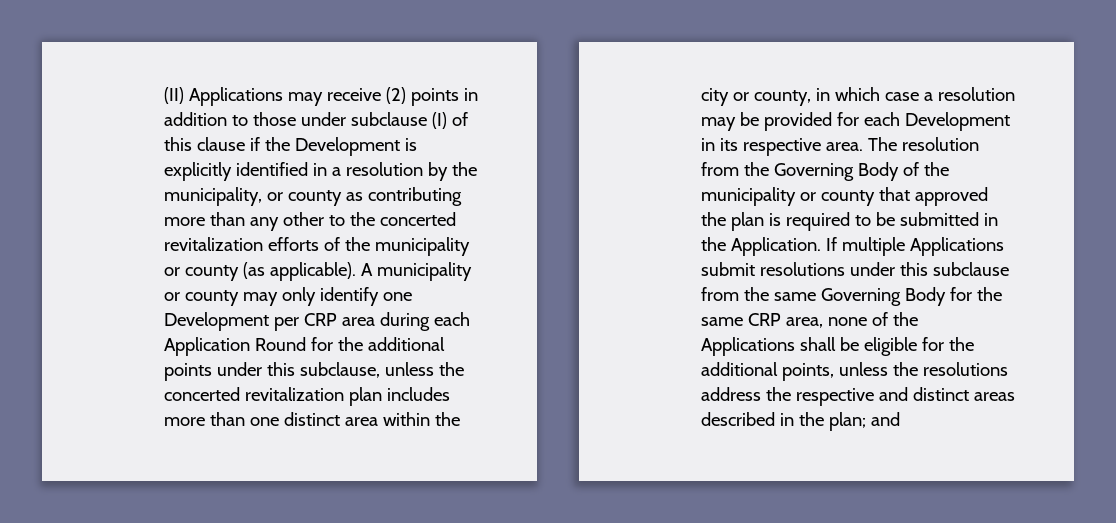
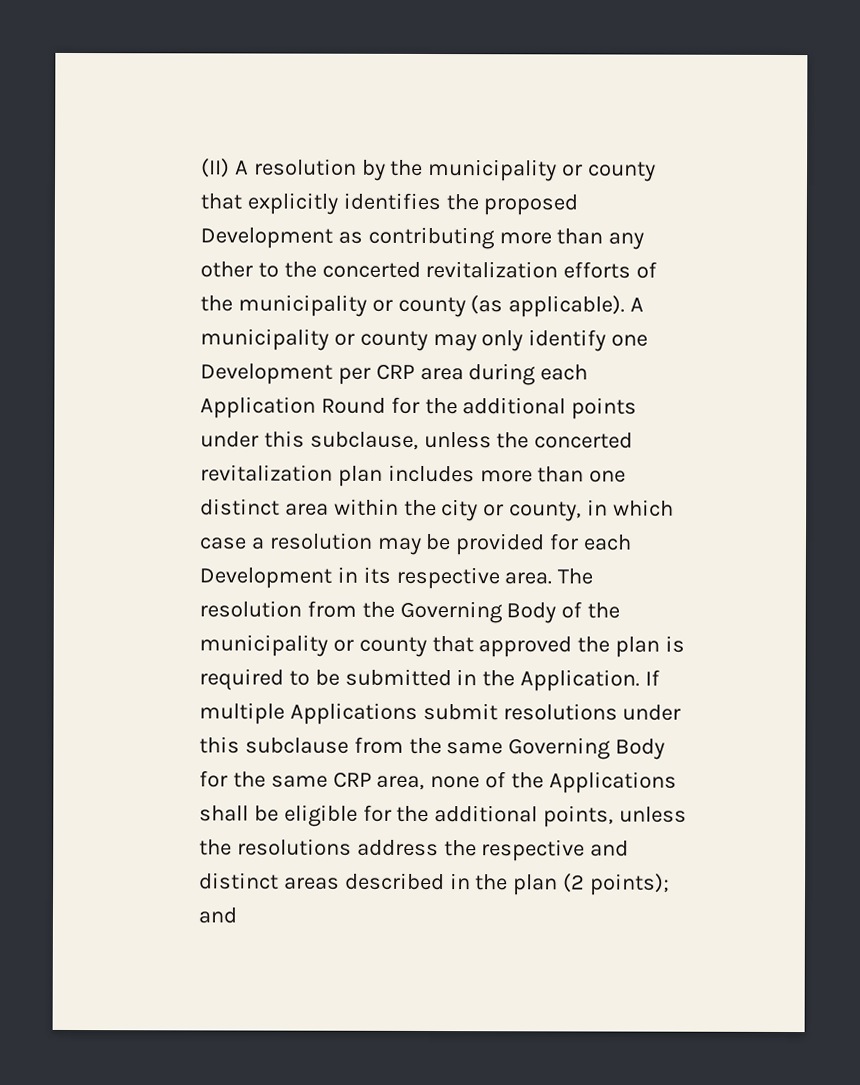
- (II) Applications may receive (2) points in addition to those under subclause (I) of this clause if the Development is explicitly identified in a resolution by the municipality, or county as contributing more than any other to the concerted revitalization efforts of the municipality or county (as applicable).
+ (II) A resolution by the municipality or county that explicitly identifies the proposed Development as contributing more than any other to the concerted revitalization efforts of the municipality or county (as applicable).
- If multiple Applications submit resolutions under this subclause from the same Governing Body for the same CRP area, none of the Applications shall be eligible for the additional points, unless the resolutions address the respective and distinct areas described in the plan; and
+ If multiple Applications submit resolutions under this subclause from the same Governing Body for the same CRP area, none of the Applications shall be eligible for the additional points, unless the resolutions address the respective and distinct areas described in the plan (2 points); and

